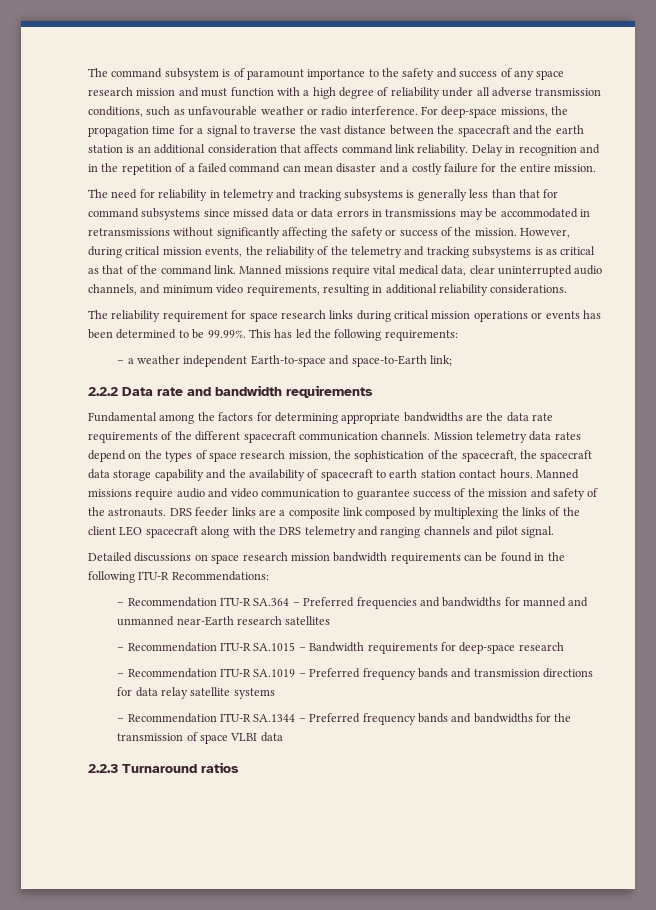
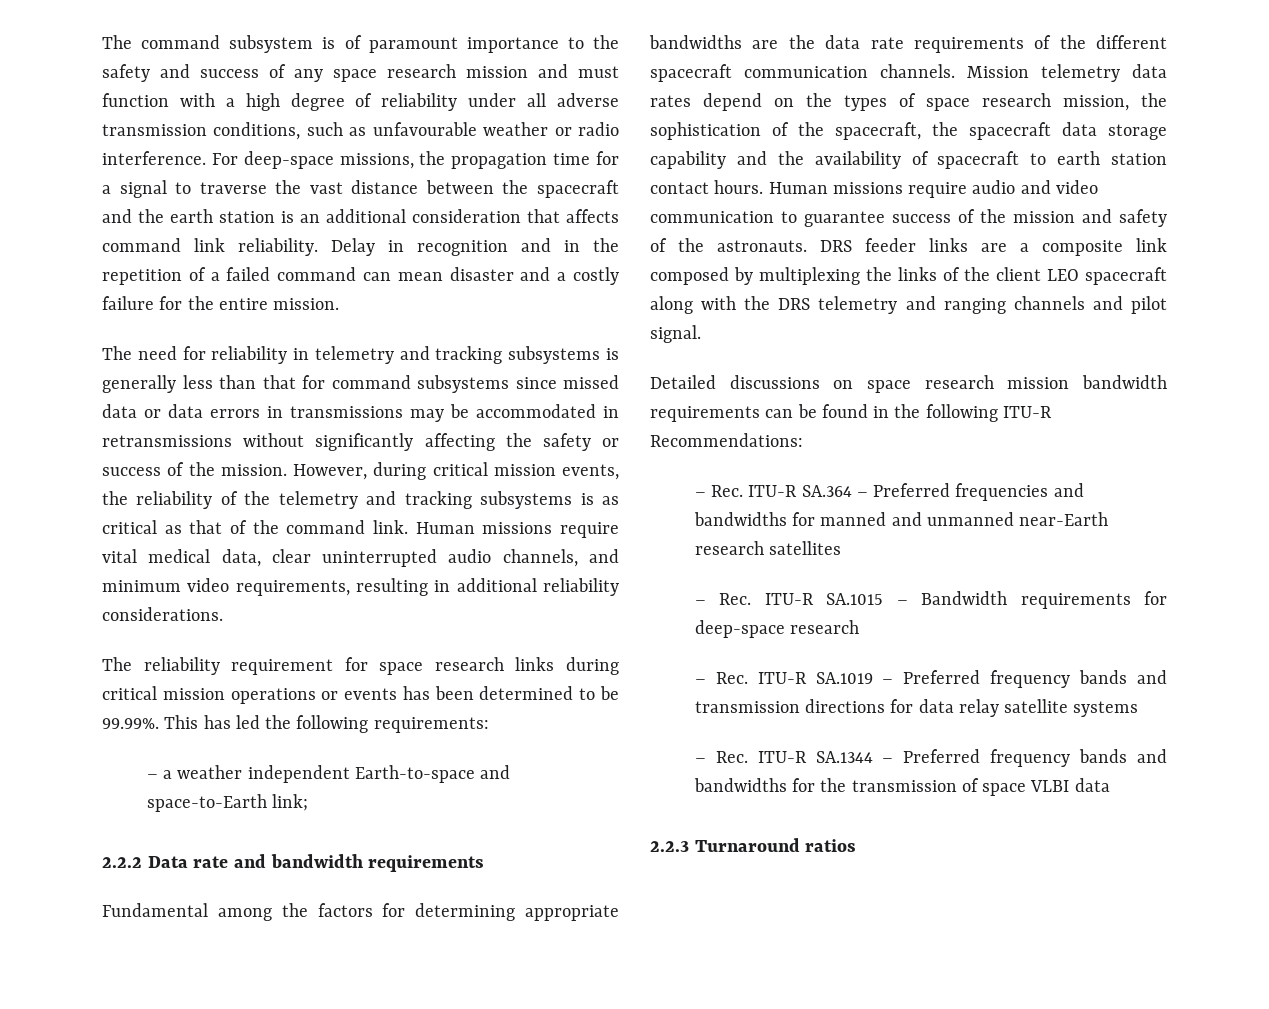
- Manned missions require vital medical data, clear uninterrupted audio channels, and minimum video requirements, resulting in additional reliability considerations.
+ Human missions require vital medical data, clear uninterrupted audio channels, and minimum video requirements, resulting in additional reliability considerations.
- Manned missions require audio and video communication to guarantee success of the mission and safety of the astronauts.
+ Human missions require audio and video communication to guarantee success of the mission and safety of the astronauts.
- – Recommendation ITU-R SA.364 – Preferred frequencies and bandwidths for manned and unmanned near-Earth research satellites
+ – Rec. ITU-R SA.364 – Preferred frequencies and bandwidths for manned and unmanned near-Earth research satellites
- – Recommendation ITU-R SA.1015 – Bandwidth requirements for deep-space research
+ – Rec. ITU-R SA.1015 – Bandwidth requirements for deep-space research
- – Recommendation ITU-R SA.1019 – Preferred frequency bands and transmission directions for data relay satellite systems
+ – Rec. ITU-R SA.1019 – Preferred frequency bands and transmission directions for data relay satellite systems
- – Recommendation ITU-R SA.1344 – Preferred frequency bands and bandwidths for the transmission of space VLBI data
+ – Rec. ITU-R SA.1344 – Preferred frequency bands and bandwidths for the transmission of space VLBI data

